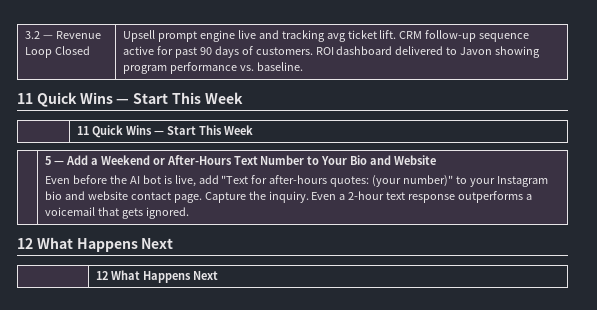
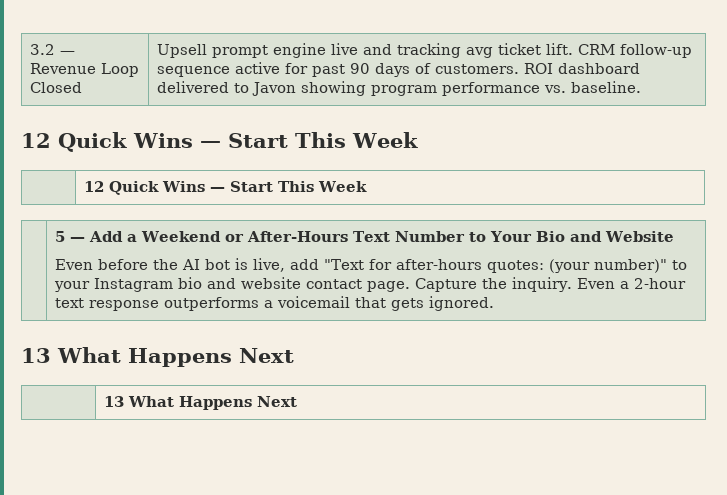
  3.2 — Revenue Loop Closed | Upsell prompt engine live and tracking avg ticket lift. CRM follow-up sequence active for past 90 days of customers. ROI dashboard delivered to Javon showing program performance vs. baseline.
- 11 Quick Wins — Start This Week
- | 11 Quick Wins — Start This Week
+ 12 Quick Wins — Start This Week
+ | 12 Quick Wins — Start This Week
  Even a 2-hour text response outperforms a voicemail that gets ignored.
- 12 What Happens Next
+ 13 What Happens Next
- | 12 What Happens Next
+ | 13 What Happens Next

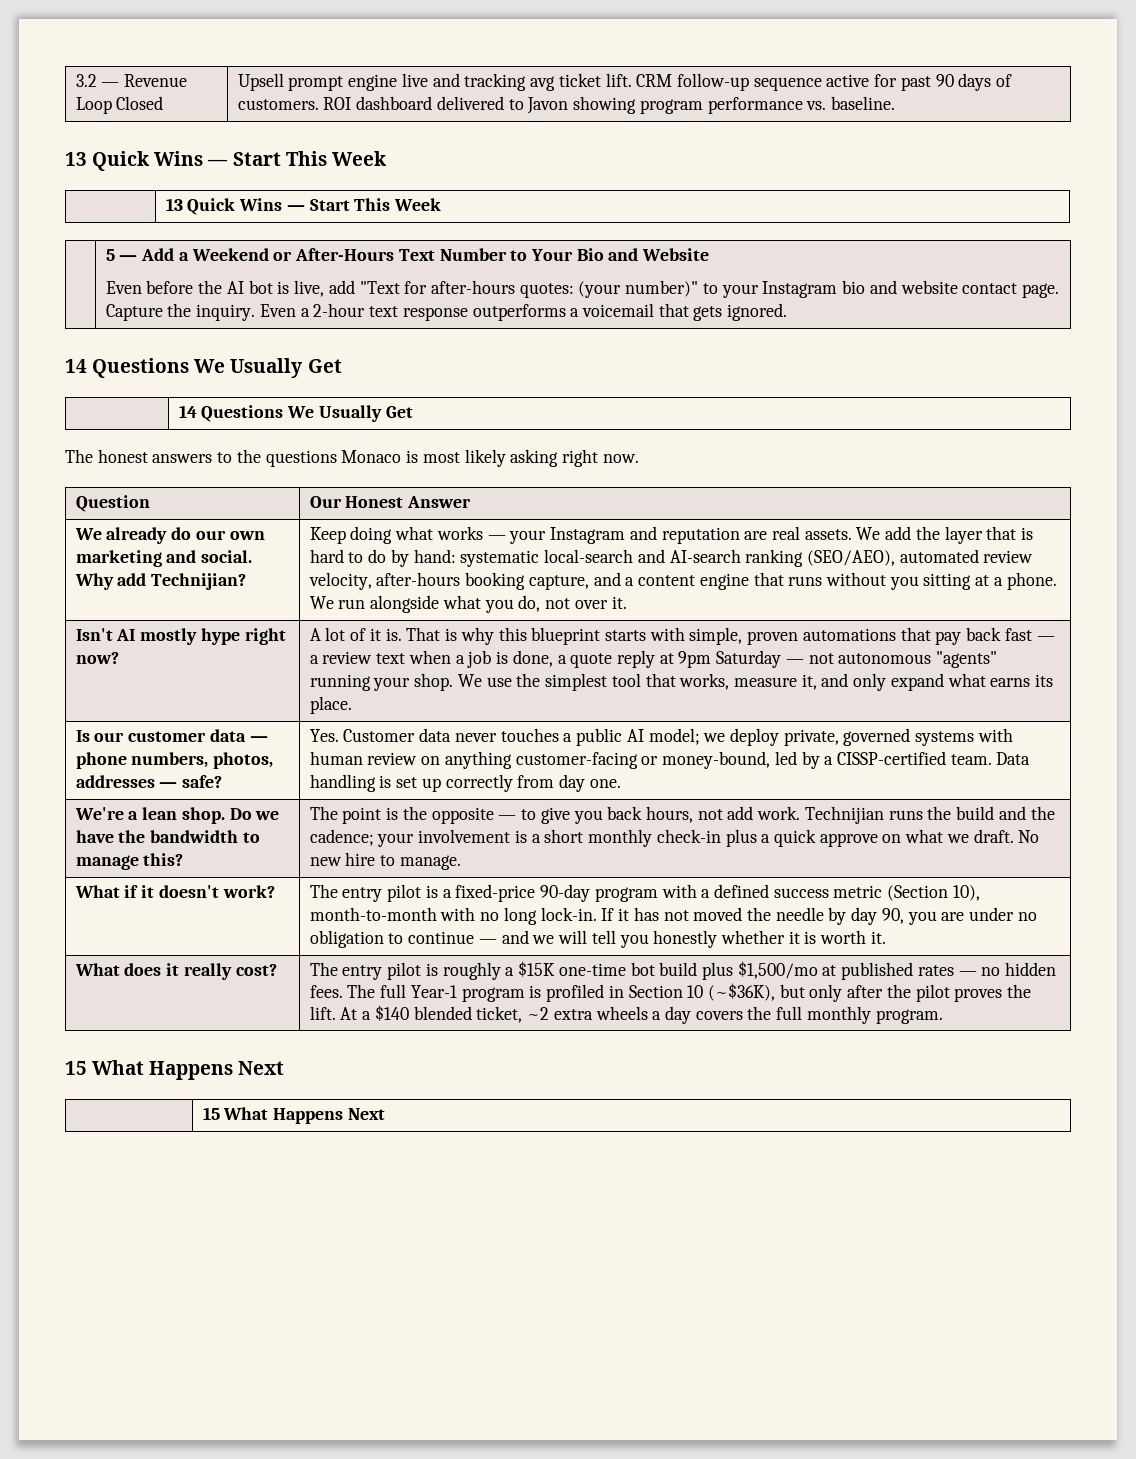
  3.2 — Revenue Loop Closed | Upsell prompt engine live and tracking avg ticket lift. CRM follow-up sequence active for past 90 days of customers. ROI dashboard delivered to Javon showing program performance vs. baseline.
- 12 Quick Wins — Start This Week
- | 12 Quick Wins — Start This Week
+ 13 Quick Wins — Start This Week
+ | 13 Quick Wins — Start This Week
  Even a 2-hour text response outperforms a voicemail that gets ignored.
- 13 What Happens Next
+ 14 Questions We Usually Get
+ | 14 Questions We Usually Get
+ The honest answers to the questions Monaco is most likely asking right now.
+ Question | Our Honest Answer
+ We already do our own marketing and social. Why add Technijian? | Keep doing what works — your Instagram and reputation are real assets. We add the layer that is hard to do by hand: systematic local-search and AI-search ranking (SEO/AEO), automated review velocity, after-hours booking capture, and a content engine that runs without you sitting at a phone. We run alongside what you do, not over it.
+ Isn't AI mostly hype right now? | A lot of it is. That is why this blueprint starts with simple, proven automations that pay back fast — a review text when a job is done, a quote reply at 9pm Saturday — not autonomous "agents" running your shop. We use the simplest tool that works, measure it, and only expand what earns its place.
+ Is our customer data — phone numbers, photos, addresses — safe? | Yes. Customer data never touches a public AI model; we deploy private, governed systems with human review on anything customer-facing or money-bound, led by a CISSP-certified team. Data handling is set up correctly from day one.
+ We're a lean shop. Do we have the bandwidth to manage this? | The point is the opposite — to give you back hours, not add work. Technijian runs the build and the cadence; your involvement is a short monthly check-in plus a quick approve on what we draft. No new hire to manage.
+ What if it doesn't work? | The entry pilot is a fixed-price 90-day program with a defined success metric (Section 10), month-to-month with no long lock-in. If it has not moved the needle by day 90, you are under no obligation to continue — and we will tell you honestly whether it is worth it.
+ What does it really cost? | The entry pilot is roughly a $15K one-time bot build plus $1,500/mo at published rates — no hidden fees. The full Year-1 program is profiled in Section 10 (~$36K), but only after the pilot proves the lift. At a $140 blended ticket, ~2 extra wheels a day covers the full monthly program.
+ 15 What Happens Next
- | 13 What Happens Next
+ | 15 What Happens Next

